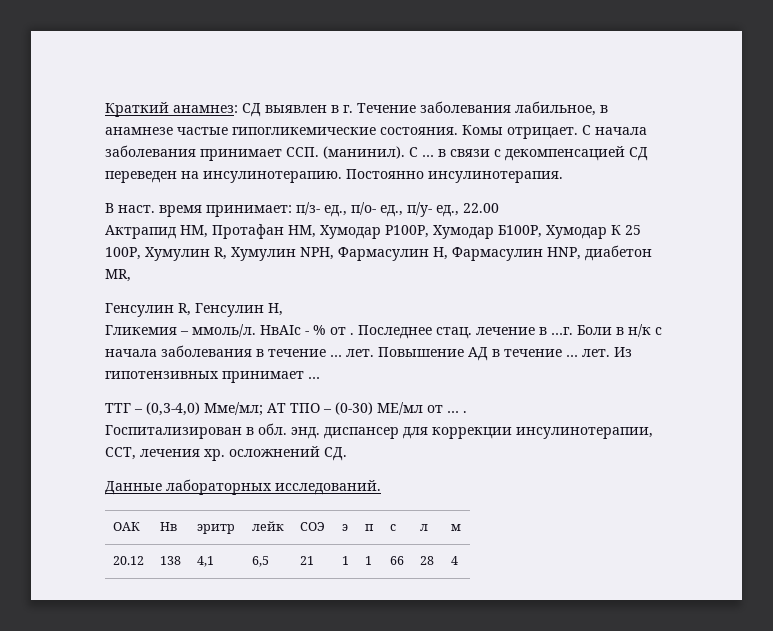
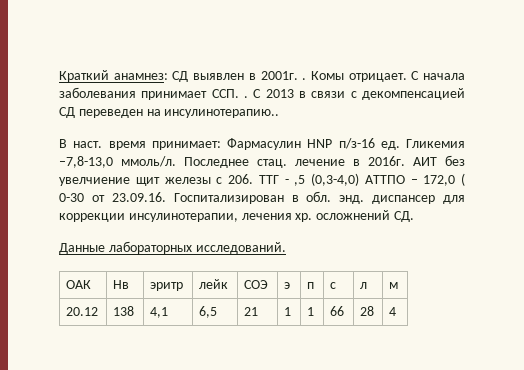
- Краткий анамнез: СД выявлен в г. Течение заболевания лабильное, в анамнезе частые гипогликемические состояния.
+ Краткий анамнез: СД выявлен в 2001г. .
- С начала заболевания принимает ССП. (манинил). С … в связи с декомпенсацией СД переведен на инсулинотерапию. Постоянно инсулинотерапия.
+ С начала заболевания принимает ССП. . С 2013 в связи с декомпенсацией СД переведен на инсулинотерапию..
- В наст. время принимает: п/з- ед., п/о- ед., п/у- ед., 22.00
- Актрапид НМ, Протафан НМ, Хумодар Р100Р, Хумодар Б100Р, Хумодар К 25 100Р, Хумулин R, Хумулин NРН, Фармасулин Н, Фармасулин НNР, диабетон МR,
- Генсулин R, Генсулин Н,
- Гликемия – ммоль/л. НвАIс - % от . Последнее стац. лечение в …г. Боли в н/к с начала заболевания в течение … лет. Повышение АД в течение … лет. Из гипотензивных принимает …
- ТТГ – (0,3-4,0) Мме/мл; АТ ТПО – (0-30) МЕ/мл от … .
- Госпитализирован в обл. энд. диспансер для коррекции инсулинотерапии, ССТ, лечения хр. осложнений СД.
+ В наст. время принимает: Фармасулин НNP п/з-16 ед. Гликемия –7,8-13,0 ммоль/л. Последнее стац. лечение в 2016г. АИТ без увелчиение щит железы с 206. ТТГ - ,5 (0,3-4,0) АТТПО – 172,0 ( 0-30 от 23.09.16. Госпитализирован в обл. энд. диспансер для коррекции инсулинотерапии, лечения хр. осложнений СД.

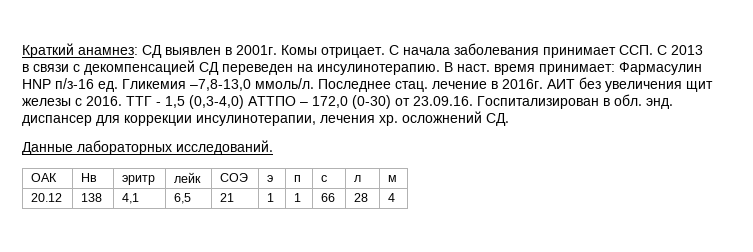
- Краткий анамнез: СД выявлен в 2001г. .
+ Краткий анамнез: СД выявлен в 2001г.
- С начала заболевания принимает ССП. . С 2013 в связи с декомпенсацией СД переведен на инсулинотерапию..
- В наст. время принимает: Фармасулин НNP п/з-16 ед.
+ С начала заболевания принимает ССП. С 2013 в связи с декомпенсацией СД переведен на инсулинотерапию. В наст. время принимает: Фармасулин НNP п/з-16 ед.
- АИТ без увелчиение щит железы с 206. ТТГ - ,5 (0,3-4,0) АТТПО – 172,0 ( 0-30 от 23.09.16. Госпитализирован в обл. энд. диспансер для коррекции инсулинотерапии, лечения хр. осложнений СД.
+ АИТ без увеличения щит железы с 2016. ТТГ - 1,5 (0,3-4,0) АТТПО – 172,0 (0-30) от 23.09.16. Госпитализирован в обл. энд. диспансер для коррекции инсулинотерапии, лечения хр. осложнений СД.

